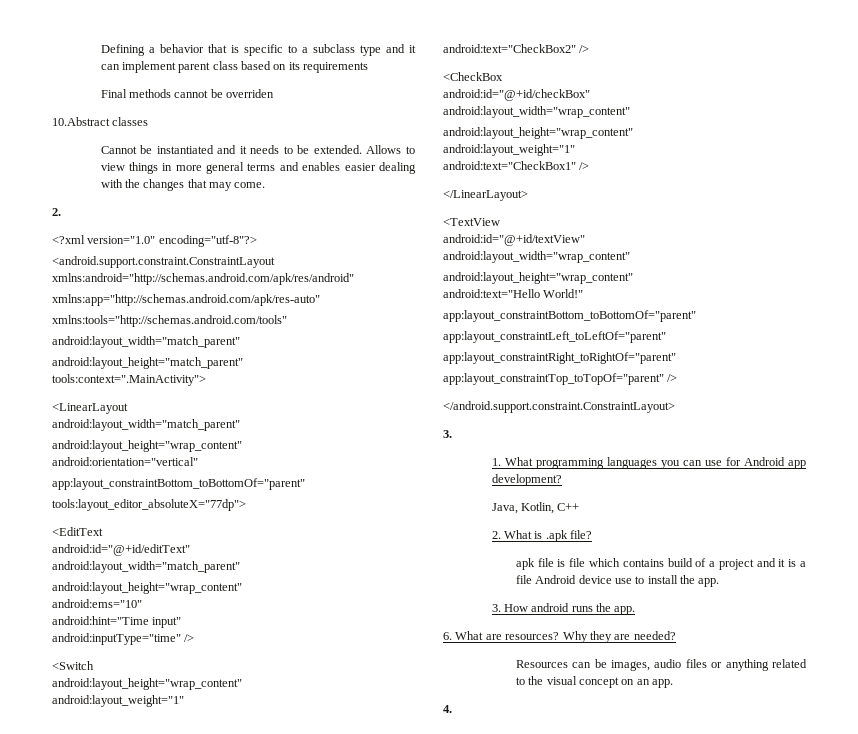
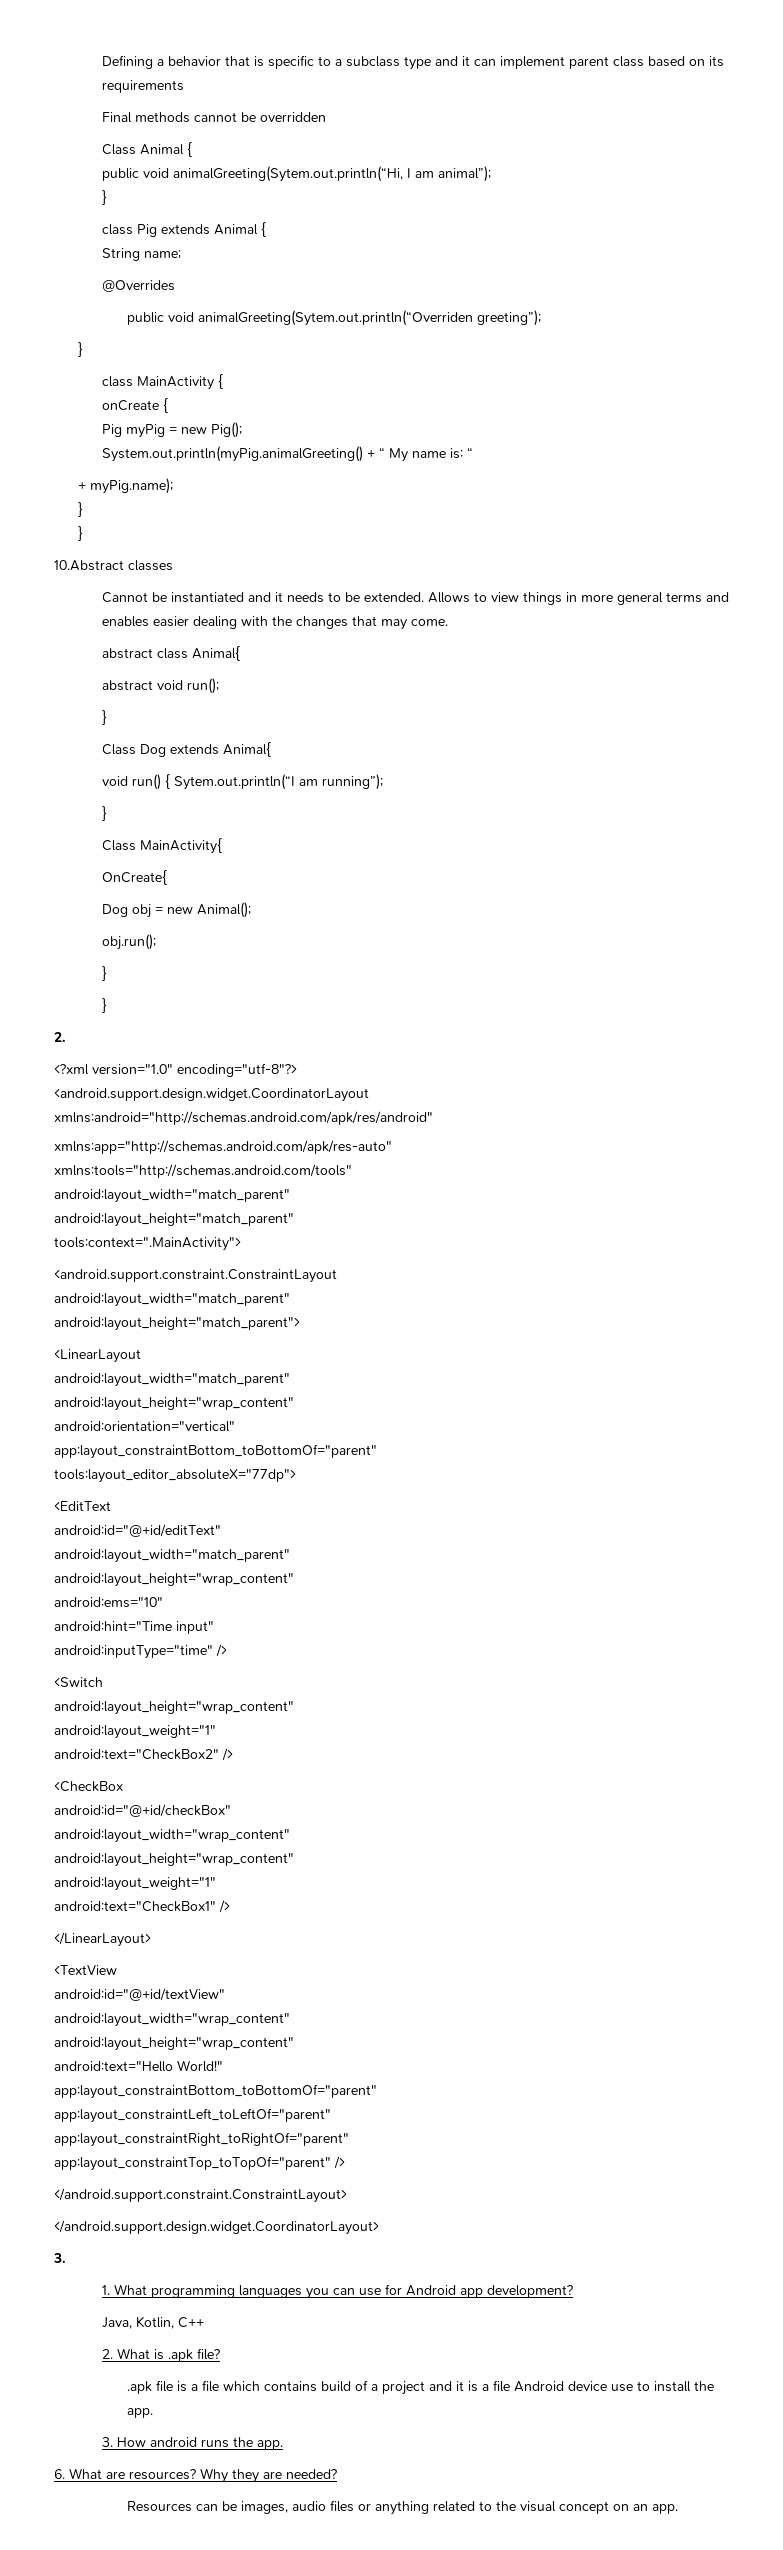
- Final methods cannot be overriden
+ Final methods cannot be overridden
+ Class Animal {
+ public void animalGreeting(Sytem.out.println(“Hi, I am animal”);
+ }
+ class Pig extends Animal {
+ String name;
+ @Overrides
+ public void animalGreeting(Sytem.out.println(“Overriden greeting”);
+ }
+ class MainActivity {
+ onCreate {
+ Pig myPig = new Pig();
+ System.out.println(myPig.animalGreeting() + “ My name is: “
+ + myPig.name);
+ }
+ }
+ abstract class Animal{
+ abstract void run();
+ }
+ Class Dog extends Animal{
+ void run() { Sytem.out.println(“I am running”);
+ }
+ Class MainActivity{
+ OnCreate{
+ Dog obj = new Animal();
+ obj.run();
+ }
+ }
- <android.support.constraint.ConstraintLayout xmlns:android="http://schemas.android.com/apk/res/android"
+ <android.support.design.widget.CoordinatorLayout xmlns:android="http://schemas.android.com/apk/res/android"
+ <android.support.constraint.ConstraintLayout
+ android:layout_width="match_parent"
+ android:layout_height="match_parent">
+ </android.support.design.widget.CoordinatorLayout>
- apk file is file which contains build of a project and it is a file Android device use to install the app.
+ .apk file is a file which contains build of a project and it is a file Android device use to install the app.
- 4.

